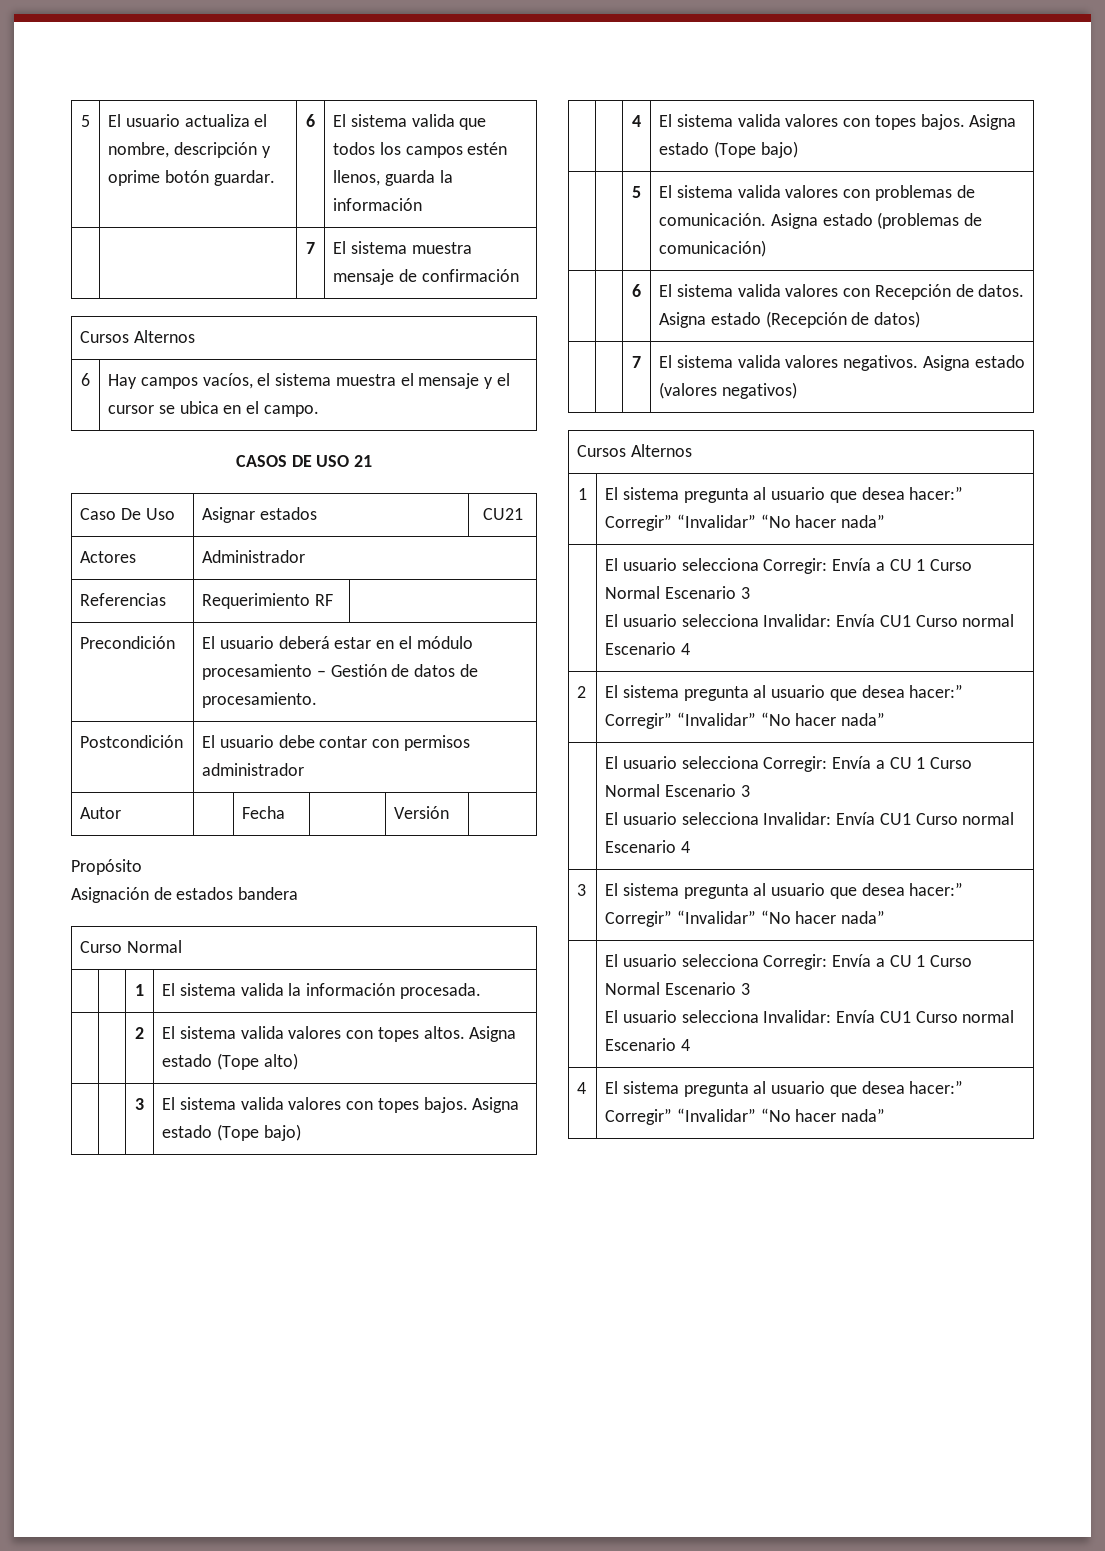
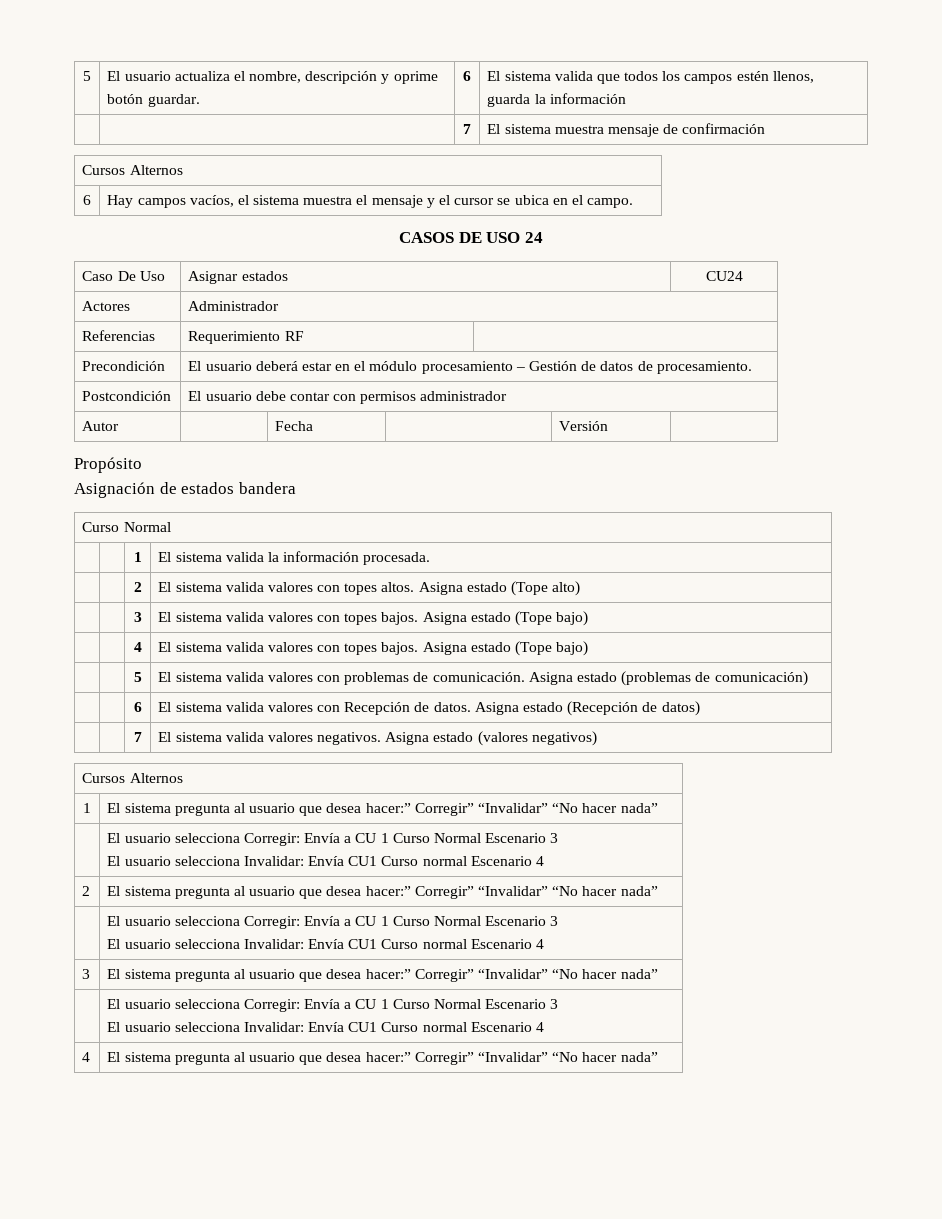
- CASOS DE USO 21
+ CASOS DE USO 24
- Caso De Uso | Asignar estados | CU21
+ Caso De Uso | Asignar estados | CU24

